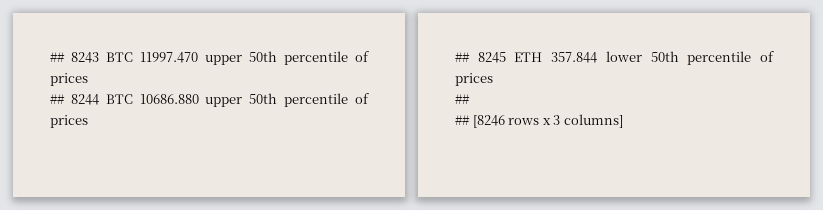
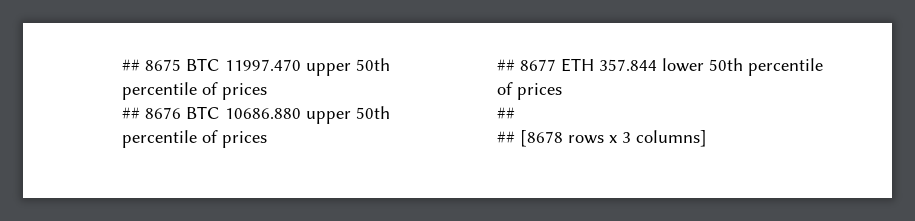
- ## 8243 BTC 11997.470 upper 50th percentile of prices
+ ## 8675 BTC 11997.470 upper 50th percentile of prices
- ## 8244 BTC 10686.880 upper 50th percentile of prices
+ ## 8676 BTC 10686.880 upper 50th percentile of prices
- ## 8245 ETH 357.844 lower 50th percentile of prices
+ ## 8677 ETH 357.844 lower 50th percentile of prices
- ## [8246 rows x 3 columns]
+ ## [8678 rows x 3 columns]

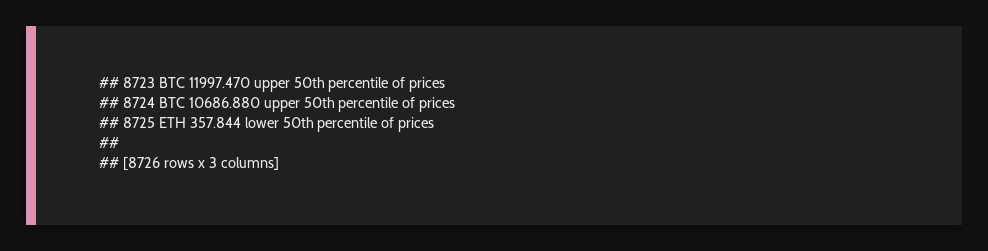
- ## 8675 BTC 11997.470 upper 50th percentile of prices
+ ## 8723 BTC 11997.470 upper 50th percentile of prices
- ## 8676 BTC 10686.880 upper 50th percentile of prices
+ ## 8724 BTC 10686.880 upper 50th percentile of prices
- ## 8677 ETH 357.844 lower 50th percentile of prices
+ ## 8725 ETH 357.844 lower 50th percentile of prices
- ## [8678 rows x 3 columns]
+ ## [8726 rows x 3 columns]

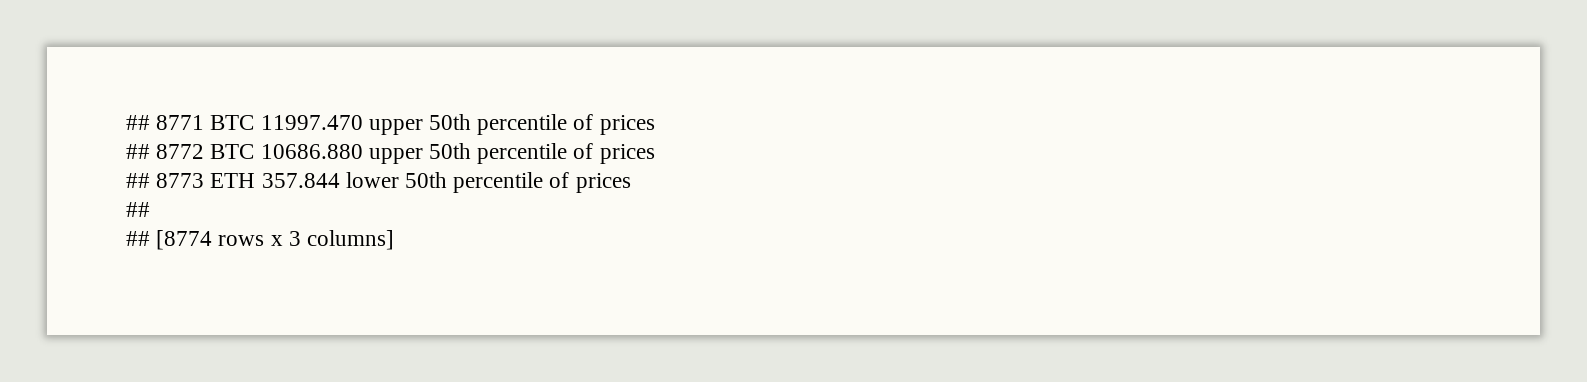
- ## 8723 BTC 11997.470 upper 50th percentile of prices
+ ## 8771 BTC 11997.470 upper 50th percentile of prices
- ## 8724 BTC 10686.880 upper 50th percentile of prices
+ ## 8772 BTC 10686.880 upper 50th percentile of prices
- ## 8725 ETH 357.844 lower 50th percentile of prices
+ ## 8773 ETH 357.844 lower 50th percentile of prices
- ## [8726 rows x 3 columns]
+ ## [8774 rows x 3 columns]

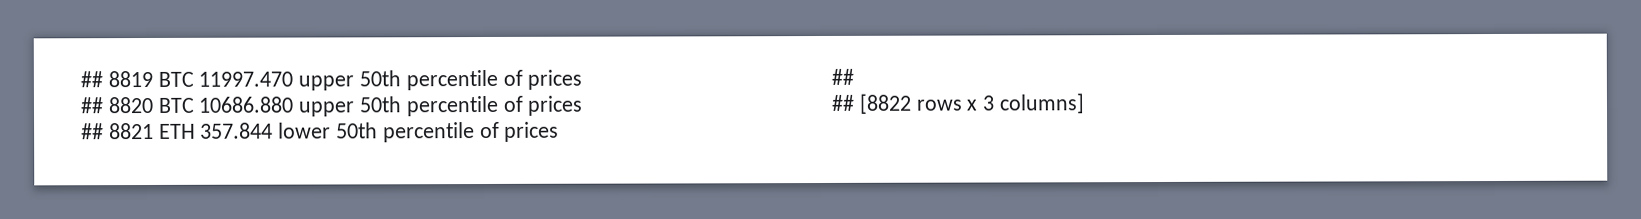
- ## 8771 BTC 11997.470 upper 50th percentile of prices
+ ## 8819 BTC 11997.470 upper 50th percentile of prices
- ## 8772 BTC 10686.880 upper 50th percentile of prices
+ ## 8820 BTC 10686.880 upper 50th percentile of prices
- ## 8773 ETH 357.844 lower 50th percentile of prices
+ ## 8821 ETH 357.844 lower 50th percentile of prices
- ## [8774 rows x 3 columns]
+ ## [8822 rows x 3 columns]

